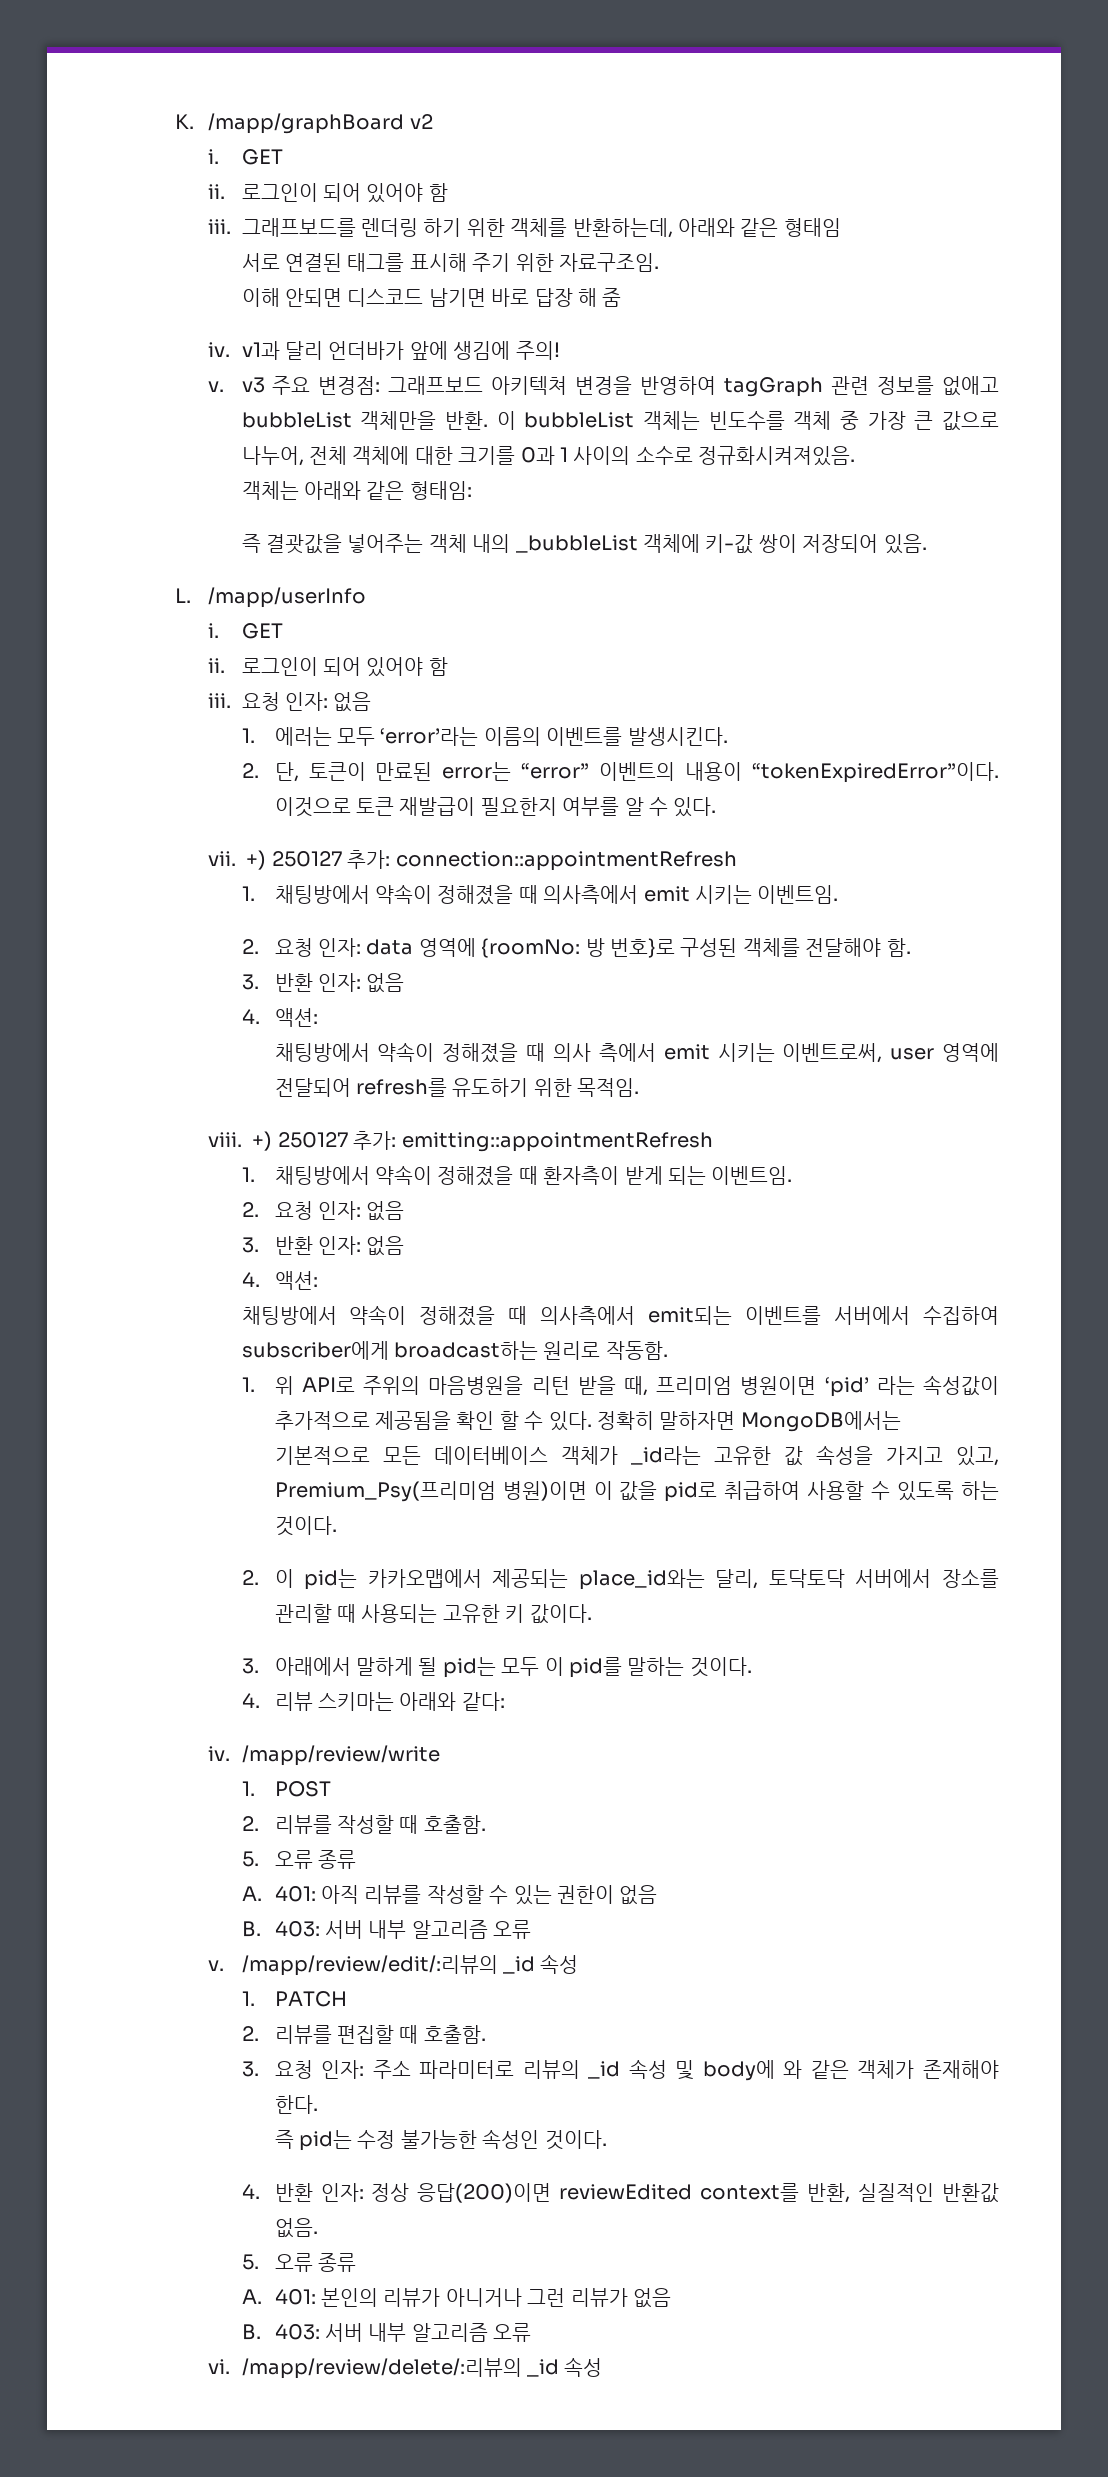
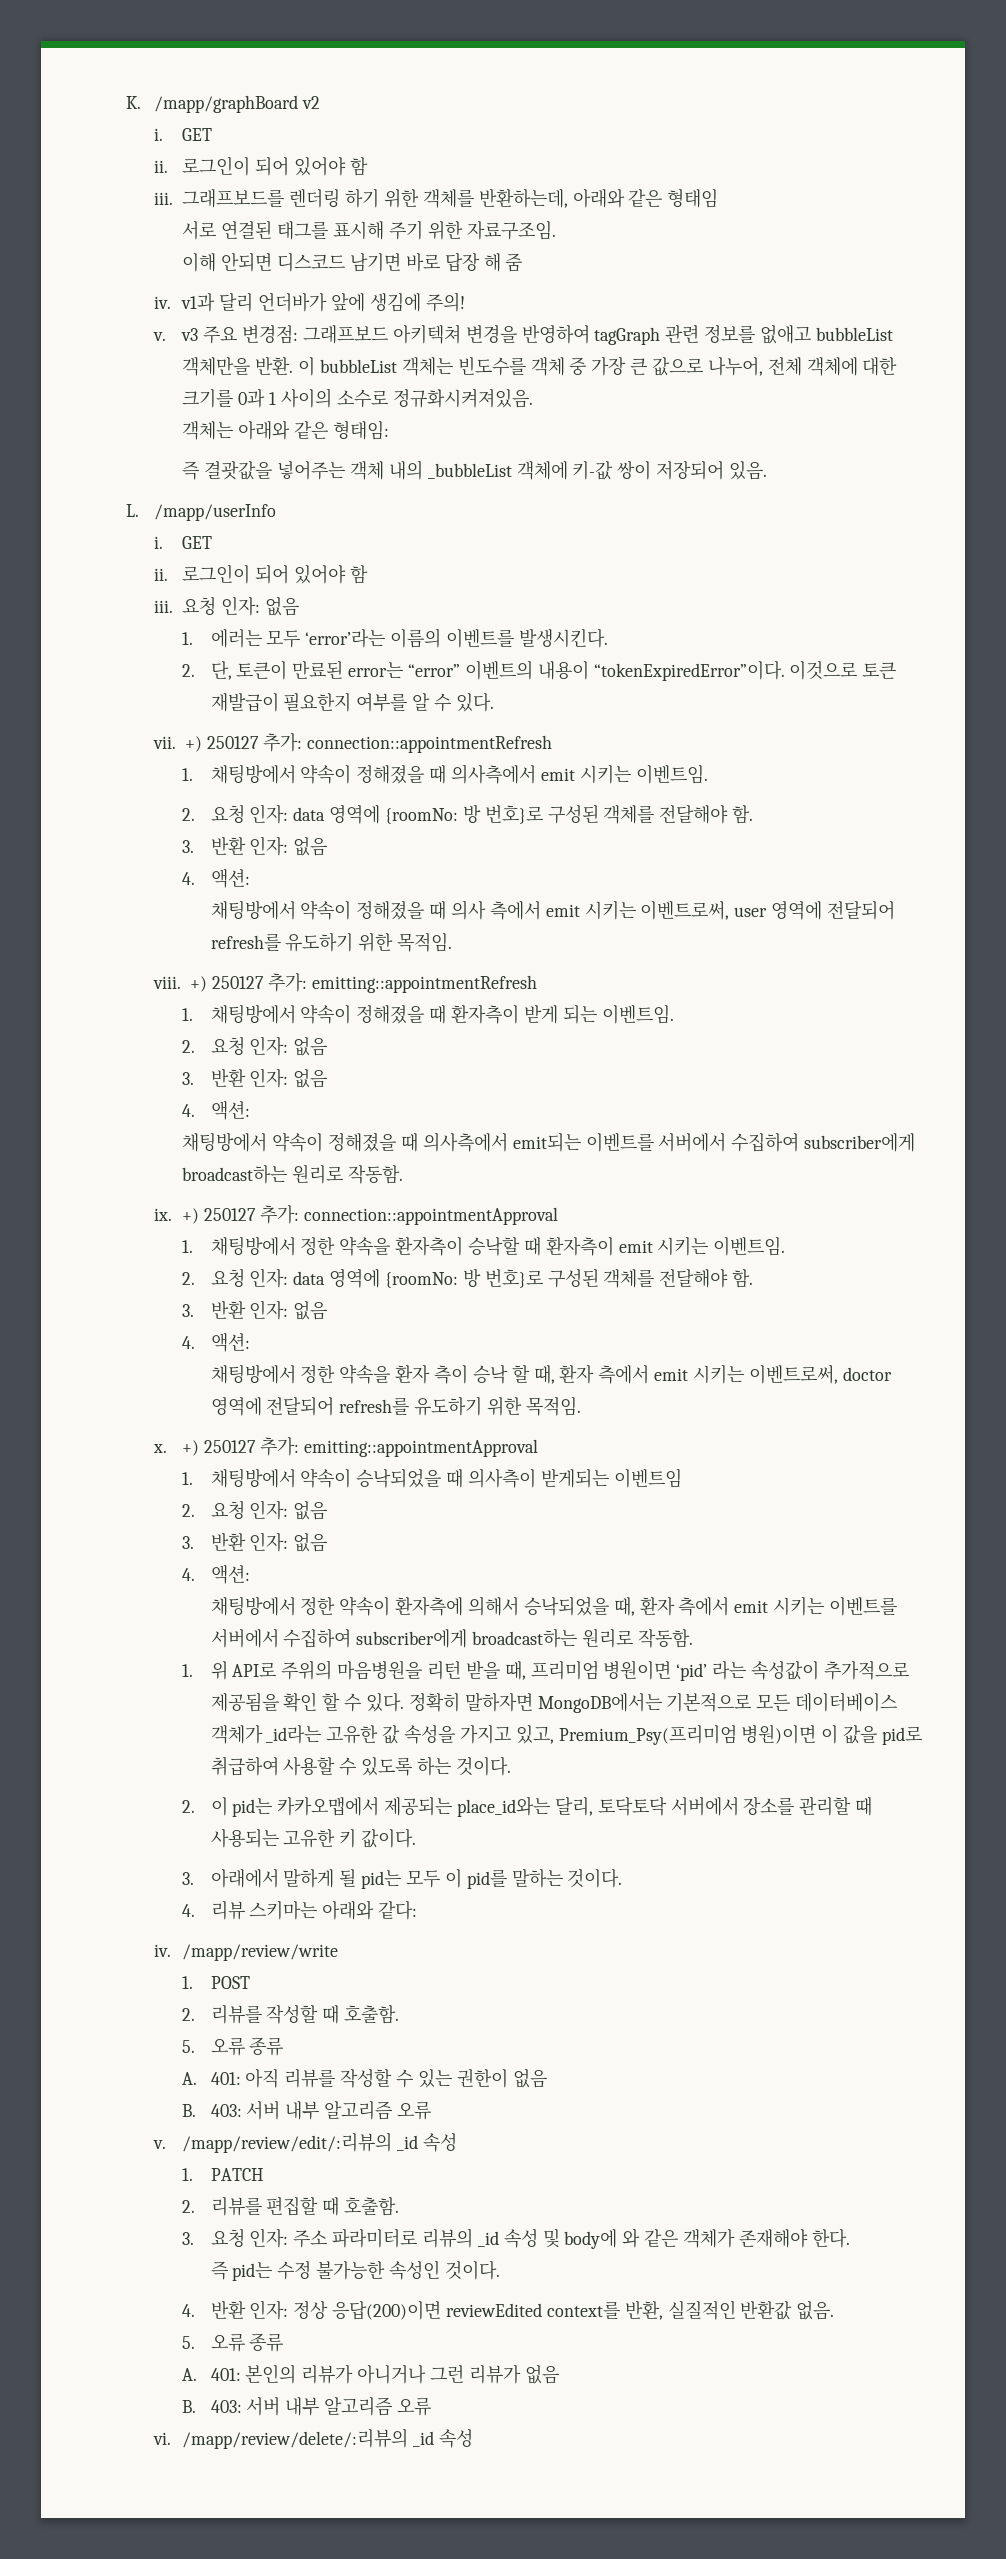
+ ix. +) 250127 추가: connection::appointmentApproval
+ 1. 채팅방에서 정한 약속을 환자측이 승낙할 때 환자측이 emit 시키는 이벤트임.
+ 2. 요청 인자: data 영역에 {roomNo: 방 번호}로 구성된 객체를 전달해야 함.
+ 3. 반환 인자: 없음
+ 4. 액션:
+ 채팅방에서 정한 약속을 환자 측이 승낙 할 때, 환자 측에서 emit 시키는 이벤트로써, doctor 영역에 전달되어 refresh를 유도하기 위한 목적임.
+ x. +) 250127 추가: emitting::appointmentApproval
+ 1. 채팅방에서 약속이 승낙되었을 때 의사측이 받게되는 이벤트임
+ 2. 요청 인자: 없음
+ 3. 반환 인자: 없음
+ 4. 액션:
+ 채팅방에서 정한 약속이 환자측에 의해서 승낙되었을 때, 환자 측에서 emit 시키는 이벤트를 서버에서 수집하여 subscriber에게 broadcast하는 원리로 작동함.

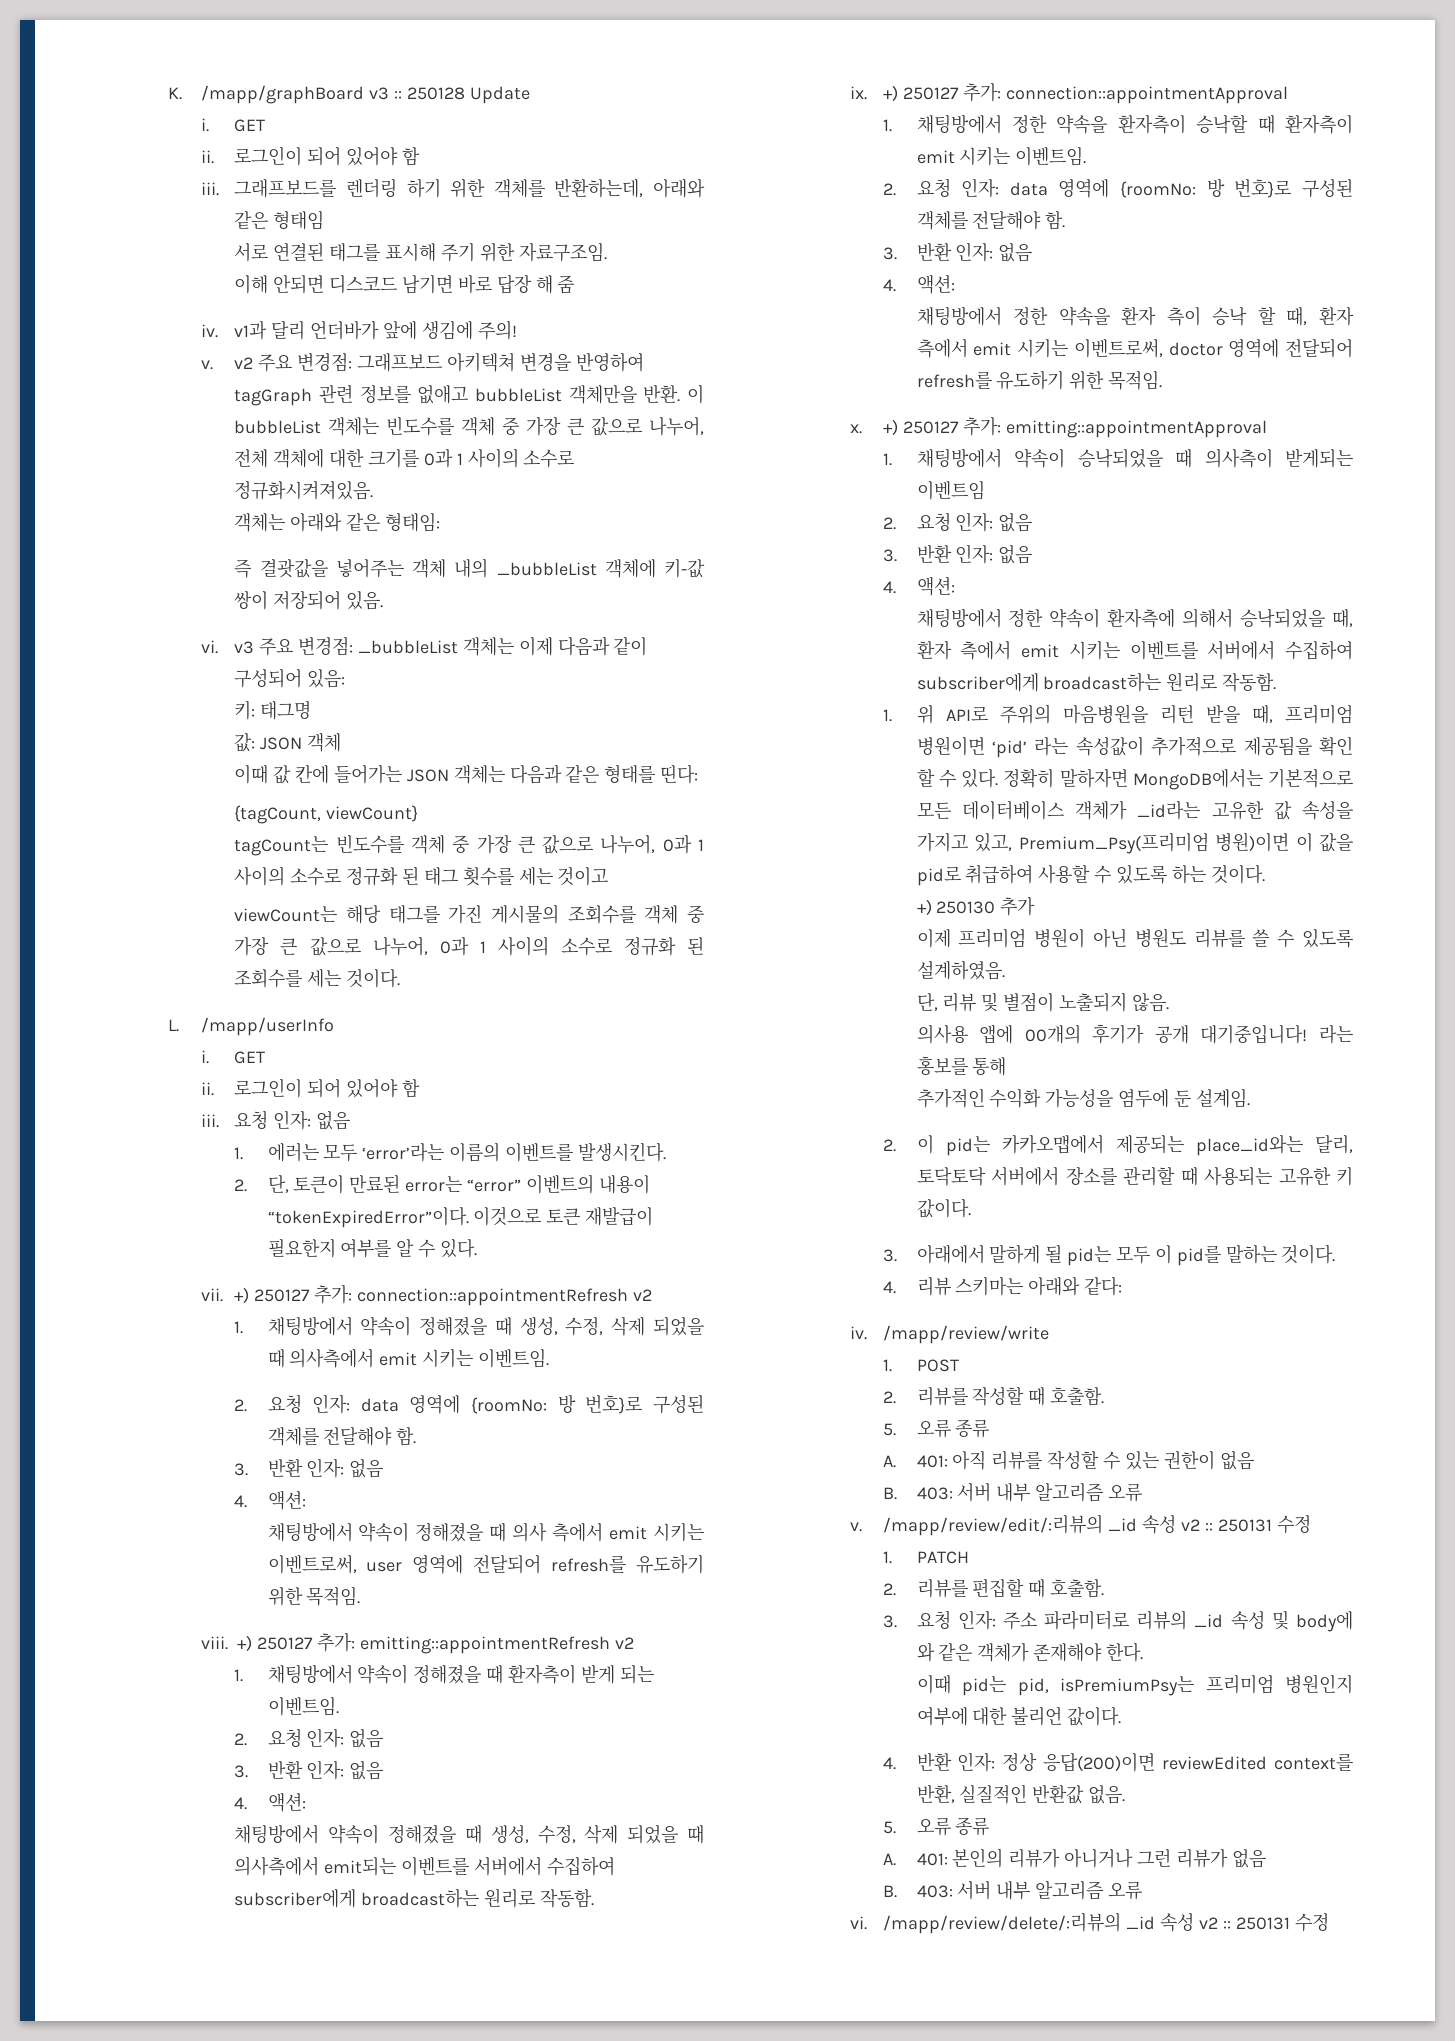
- K. /mapp/graphBoard v2
+ K. /mapp/graphBoard v3 :: 250128 Update
- v. v3 주요 변경점: 그래프보드 아키텍쳐 변경을 반영하여 tagGraph 관련 정보를 없애고 bubbleList 객체만을 반환.
+ v. v2 주요 변경점: 그래프보드 아키텍쳐 변경을 반영하여 tagGraph 관련 정보를 없애고 bubbleList 객체만을 반환.
+ vi. v3 주요 변경점: _bubbleList 객체는 이제 다음과 같이 구성되어 있음:
+ 키: 태그명
+ 값: JSON 객체
+ 이때 값 칸에 들어가는 JSON 객체는 다음과 같은 형태를 띤다:
+ {tagCount, viewCount}
+ tagCount는 빈도수를 객체 중 가장 큰 값으로 나누어, 0과 1 사이의 소수로 정규화 된 태그 횟수를 세는 것이고
+ viewCount는 해당 태그를 가진 게시물의 조회수를 객체 중 가장 큰 값으로 나누어, 0과 1 사이의 소수로 정규화 된 조회수를 세는 것이다.
- +) 250127 추가: connection::appointmentRefresh
- 1. 채팅방에서 약속이 정해졌을 때 의사측에서 emit 시키는 이벤트임.
+ +) 250127 추가: connection::appointmentRefresh v2
+ 1. 채팅방에서 약속이 정해졌을 때 생성, 수정, 삭제 되었을 때 의사측에서 emit 시키는 이벤트임.
- +) 250127 추가: emitting::appointmentRefresh
+ +) 250127 추가: emitting::appointmentRefresh v2
- 채팅방에서 약속이 정해졌을 때 의사측에서 emit되는 이벤트를 서버에서 수집하여 subscriber에게 broadcast하는 원리로 작동함.
+ 채팅방에서 약속이 정해졌을 때 생성, 수정, 삭제 되었을 때 의사측에서 emit되는 이벤트를 서버에서 수집하여 subscriber에게 broadcast하는 원리로 작동함.
+ +) 250130 추가
+ 이제 프리미엄 병원이 아닌 병원도 리뷰를 쓸 수 있도록 설계하였음.
+ 단, 리뷰 및 별점이 노출되지 않음.
+ 의사용 앱에 00개의 후기가 공개 대기중입니다! 라는 홍보를 통해
+ 추가적인 수익화 가능성을 염두에 둔 설계임.
- /mapp/review/edit/:리뷰의 _id 속성
+ /mapp/review/edit/:리뷰의 _id 속성 v2 :: 250131 수정
- 즉 pid는 수정 불가능한 속성인 것이다.
+ 이때 pid는 pid, isPremiumPsy는 프리미엄 병원인지 여부에 대한 불리언 값이다.
- /mapp/review/delete/:리뷰의 _id 속성
+ /mapp/review/delete/:리뷰의 _id 속성 v2 :: 250131 수정

